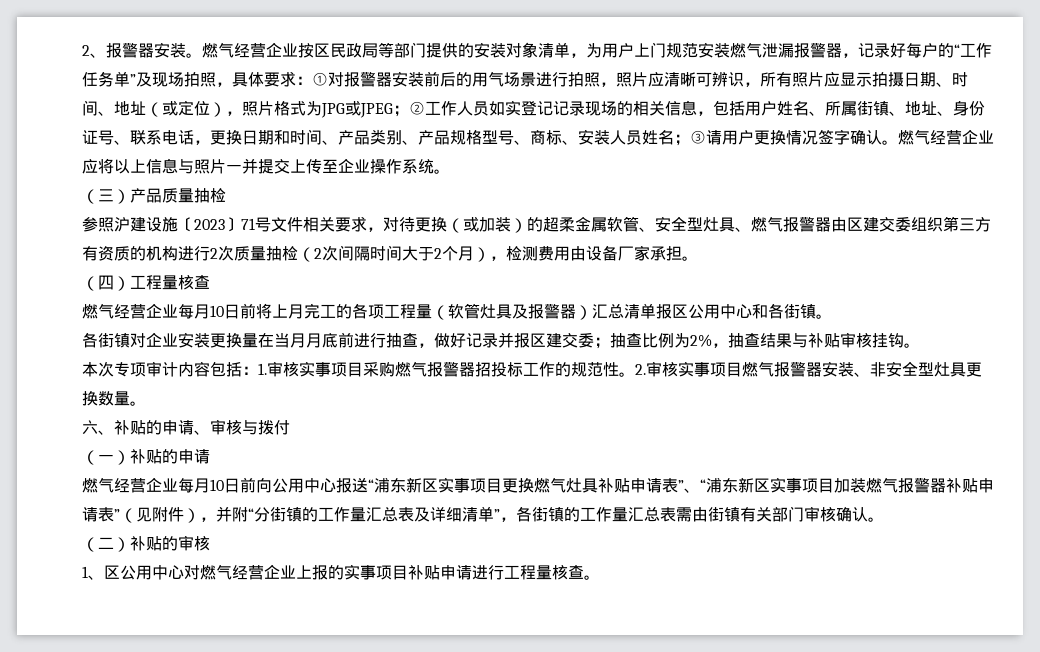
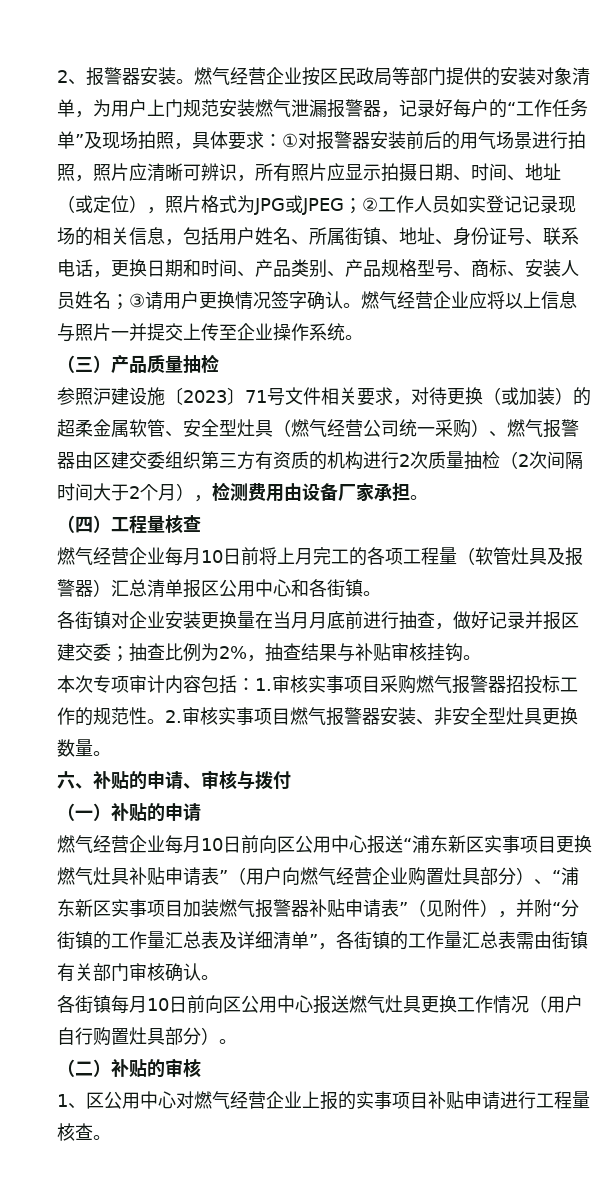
- 参照沪建设施〔2023〕71号文件相关要求，对待更换（或加装）的超柔金属软管、安全型灶具、燃气报警器由区建交委组织第三方有资质的机构进行2次质量抽检（2次间隔时间大于2个月），检测费用由设备厂家承担。
+ 参照沪建设施〔2023〕71号文件相关要求，对待更换（或加装）的超柔金属软管、安全型灶具（燃气经营公司统一采购）、燃气报警器由区建交委组织第三方有资质的机构进行2次质量抽检（2次间隔时间大于2个月），检测费用由设备厂家承担。
- 燃气经营企业每月10日前向公用中心报送“浦东新区实事项目更换燃气灶具补贴申请表”、“浦东新区实事项目加装燃气报警器补贴申请表”（见附件），并附“分街镇的工作量汇总表及详细清单”，各街镇的工作量汇总表需由街镇有关部门审核确认。
+ 燃气经营企业每月10日前向区公用中心报送“浦东新区实事项目更换燃气灶具补贴申请表”（用户向燃气经营企业购置灶具部分）、“浦东新区实事项目加装燃气报警器补贴申请表”（见附件），并附“分街镇的工作量汇总表及详细清单”，各街镇的工作量汇总表需由街镇有关部门审核确认。
+ 各街镇每月10日前向区公用中心报送燃气灶具更换工作情况（用户自行购置灶具部分）。

